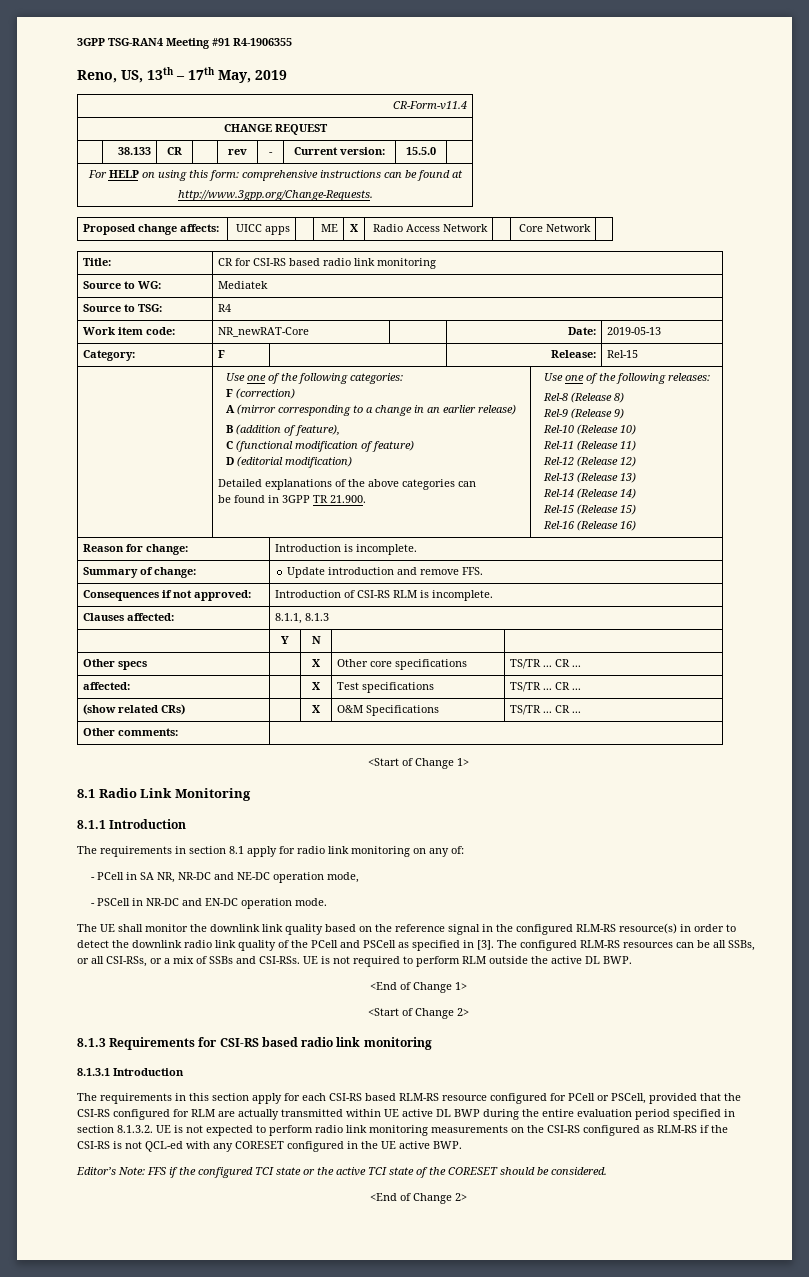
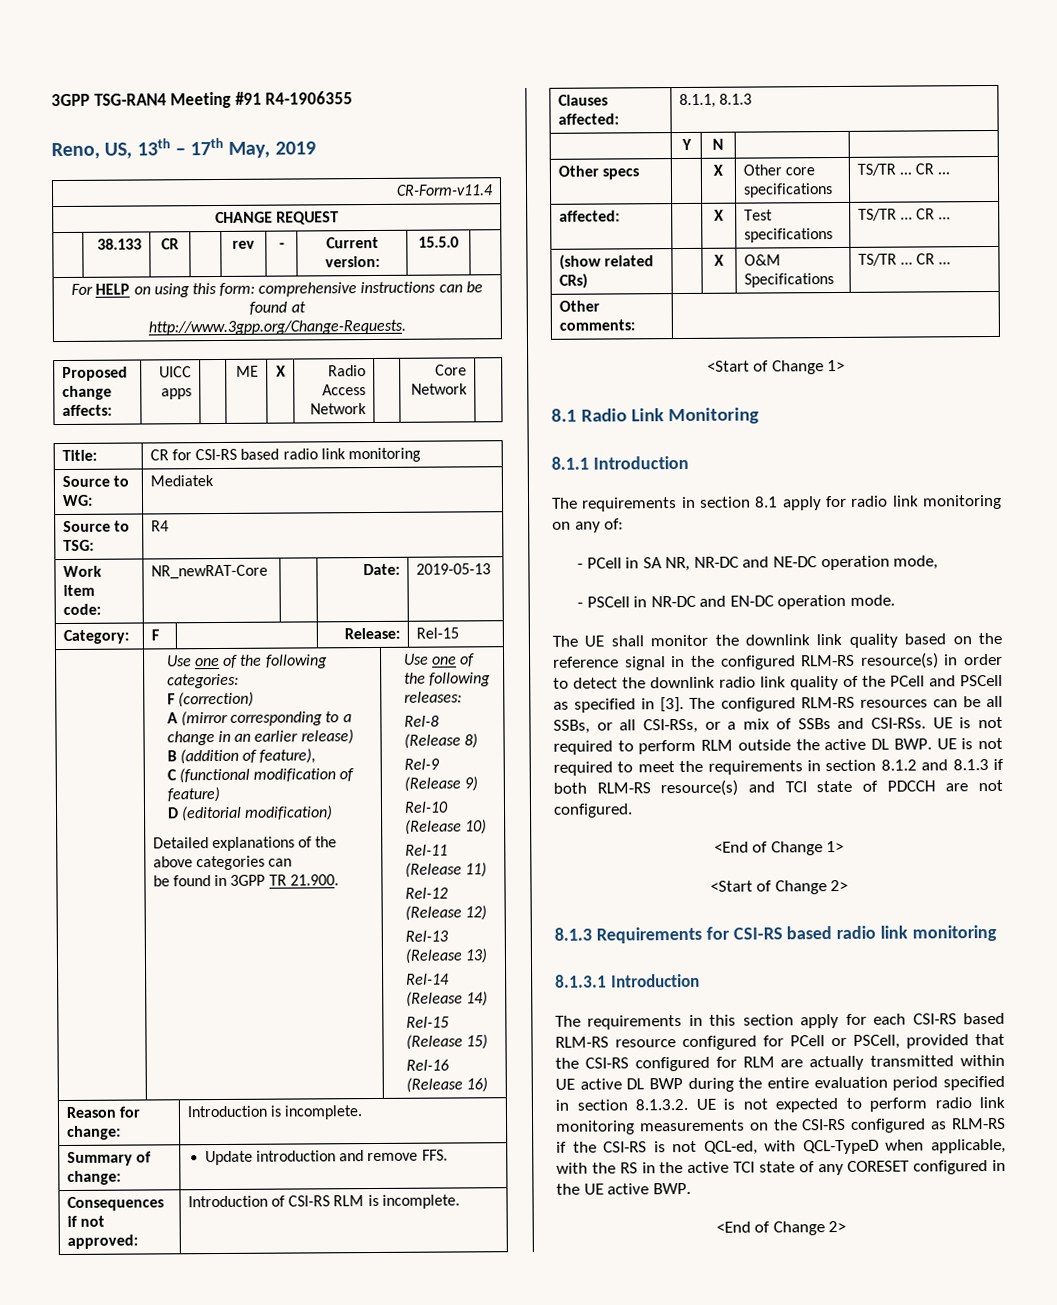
- UE is not required to perform RLM outside the active DL BWP.
+ UE is not required to perform RLM outside the active DL BWP. UE is not required to meet the requirements in section 8.1.2 and 8.1.3 if both RLM-RS resource(s) and TCI state of PDCCH are not configured.
- The requirements in this section apply for each CSI-RS based RLM-RS resource configured for PCell or PSCell, provided that the CSI-RS configured for RLM are actually transmitted within UE active DL BWP during the entire evaluation period specified in section 8.1.3.2. UE is not expected to perform radio link monitoring measurements on the CSI-RS configured as RLM-RS if the CSI-RS is not QCL-ed with any CORESET configured in the UE active BWP.
+ The requirements in this section apply for each CSI-RS based RLM-RS resource configured for PCell or PSCell, provided that the CSI-RS configured for RLM are actually transmitted within UE active DL BWP during the entire evaluation period specified in section 8.1.3.2. UE is not expected to perform radio link monitoring measurements on the CSI-RS configured as RLM-RS if the CSI-RS is not QCL-ed, with QCL-TypeD when applicable, with the RS in the active TCI state of any CORESET configured in the UE active BWP.
- Editor’s Note: FFS if the configured TCI state or the active TCI state of the CORESET should be considered.

